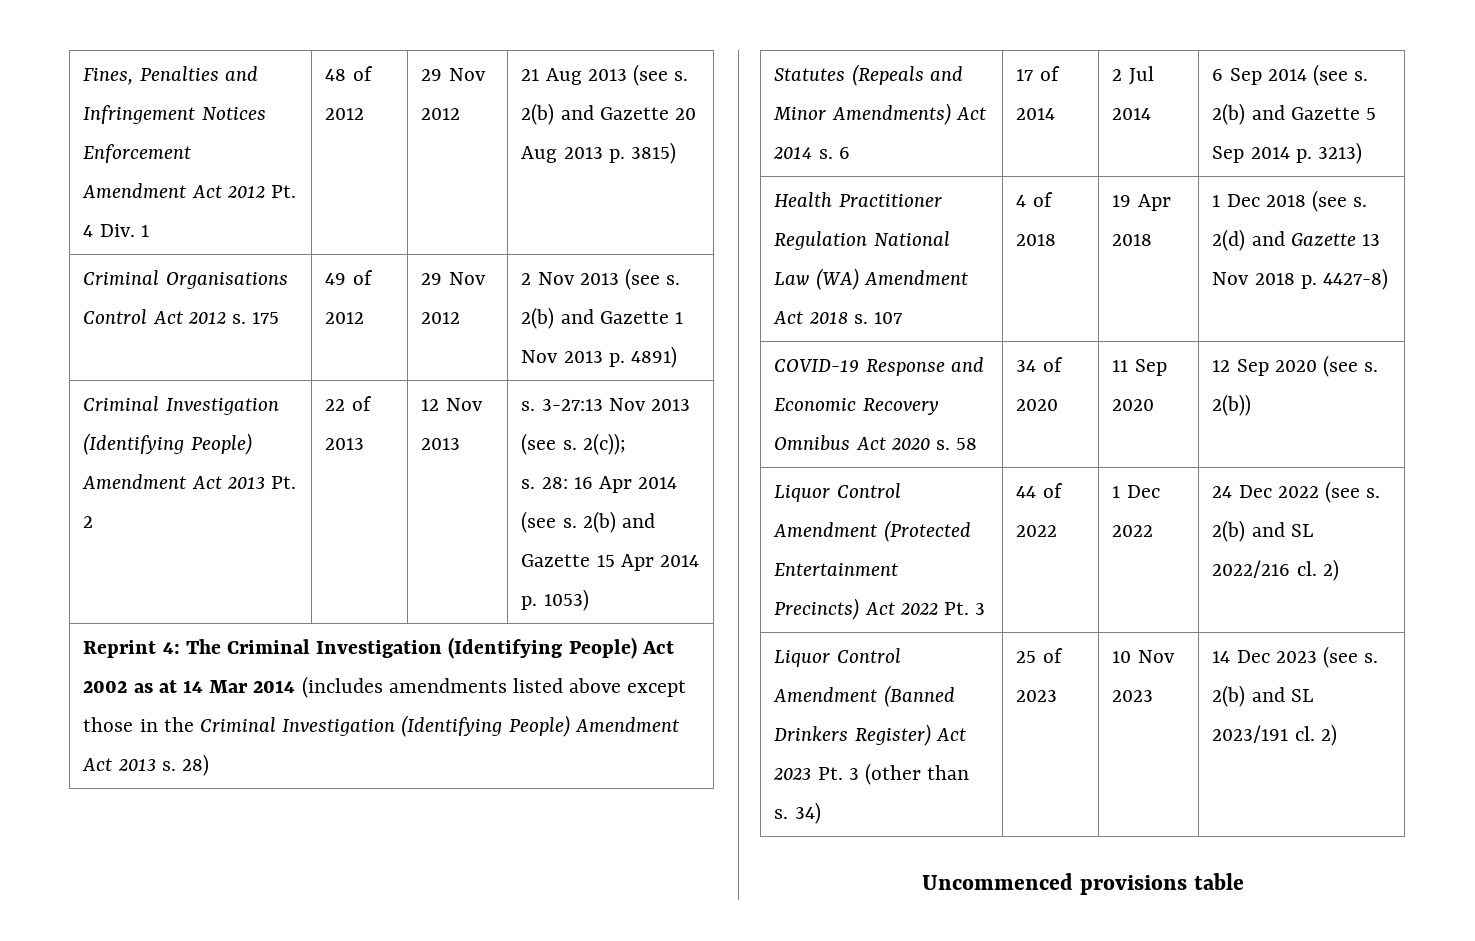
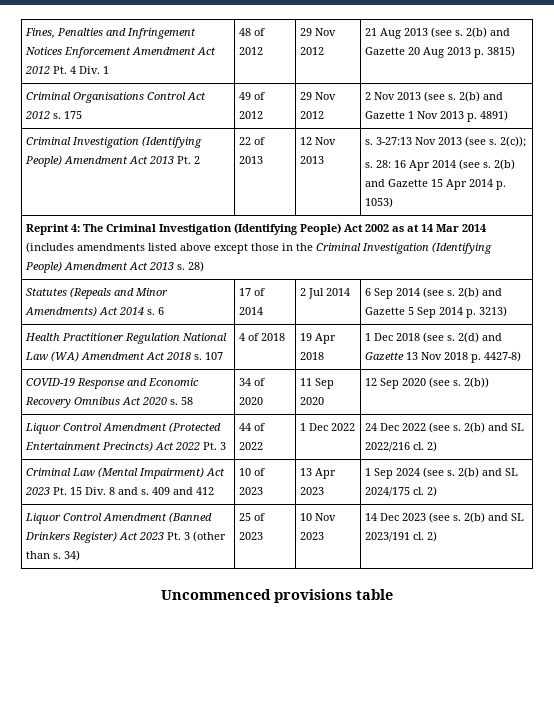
+ Criminal Law (Mental Impairment) Act 2023 Pt. 15 Div. 8 and s. 409 and 412 | 10 of 2023 | 13 Apr 2023 | 1 Sep 2024 (see s. 2(b) and SL 2024/175 cl. 2)

